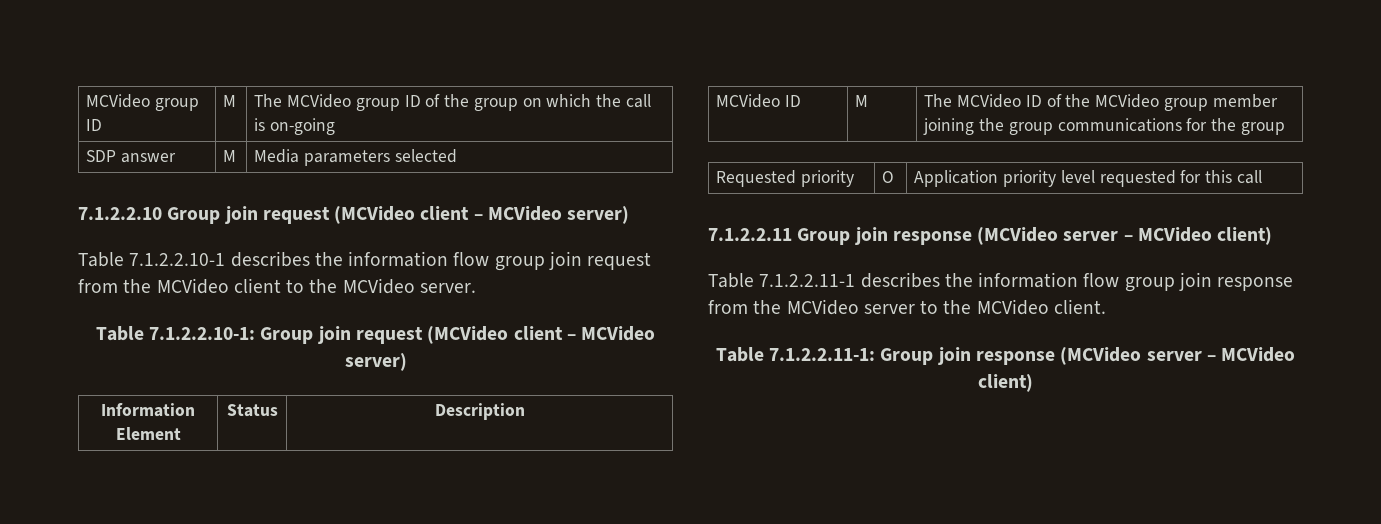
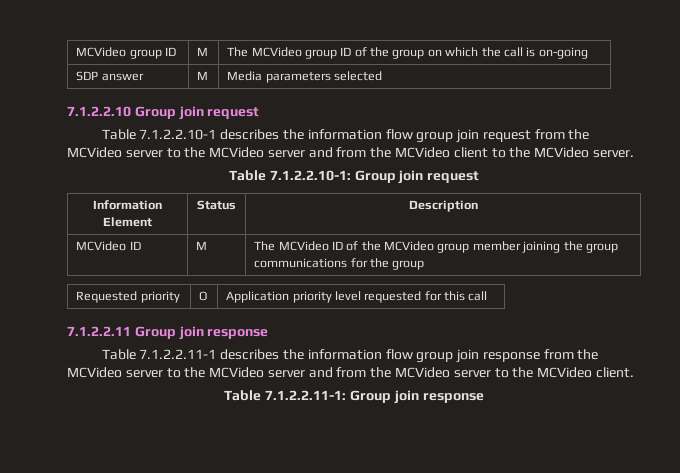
- 7.1.2.2.10 Group join request (MCVideo client – MCVideo server)
+ 7.1.2.2.10 Group join request
- Table 7.1.2.2.10-1 describes the information flow group join request from the MCVideo client to the MCVideo server.
+ Table 7.1.2.2.10-1 describes the information flow group join request from the MCVideo server to the MCVideo server and from the MCVideo client to the MCVideo server.
- Table 7.1.2.2.10-1: Group join request (MCVideo client – MCVideo server)
+ Table 7.1.2.2.10-1: Group join request
- 7.1.2.2.11 Group join response (MCVideo server – MCVideo client)
+ 7.1.2.2.11 Group join response
- Table 7.1.2.2.11-1 describes the information flow group join response from the MCVideo server to the MCVideo client.
+ Table 7.1.2.2.11-1 describes the information flow group join response from the MCVideo server to the MCVideo server and from the MCVideo server to the MCVideo client.
- Table 7.1.2.2.11-1: Group join response (MCVideo server – MCVideo client)
+ Table 7.1.2.2.11-1: Group join response

